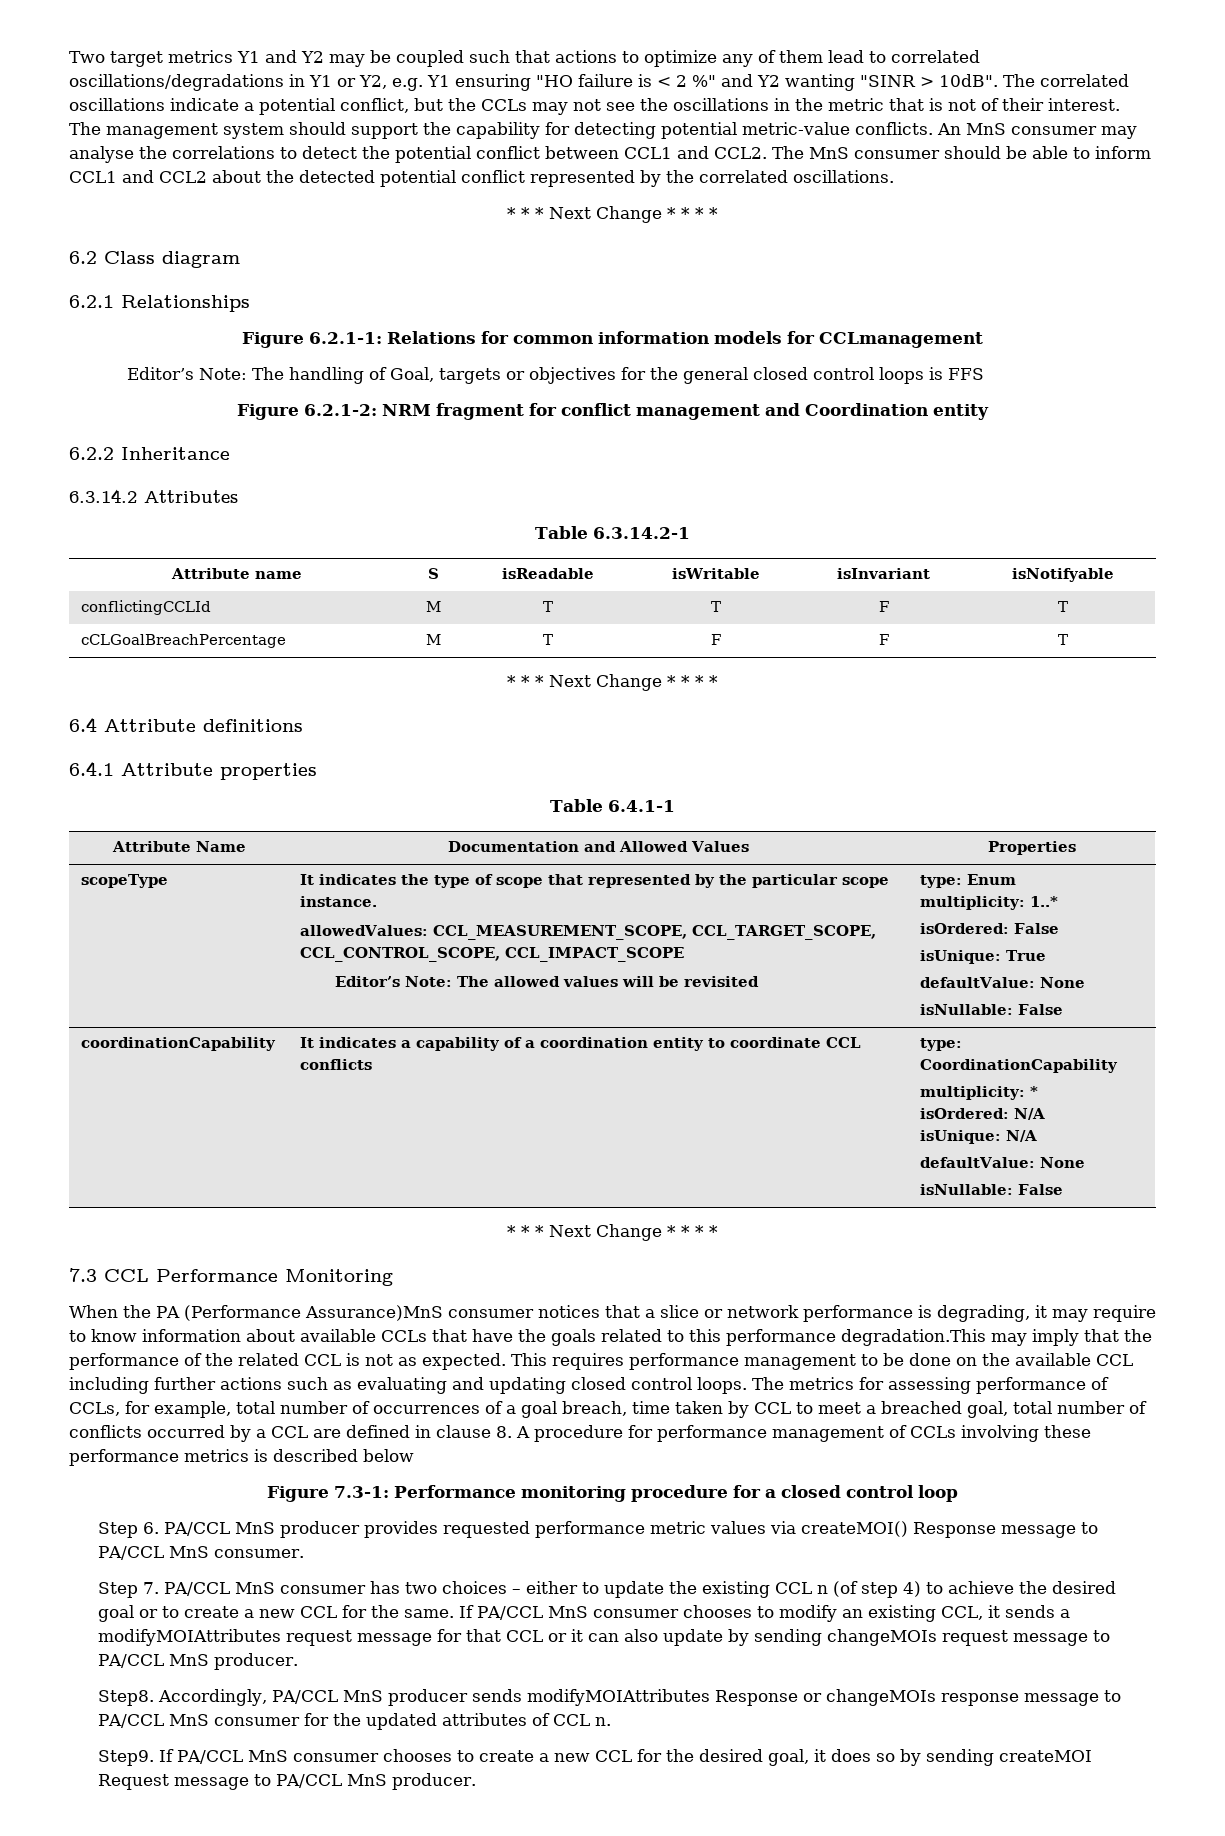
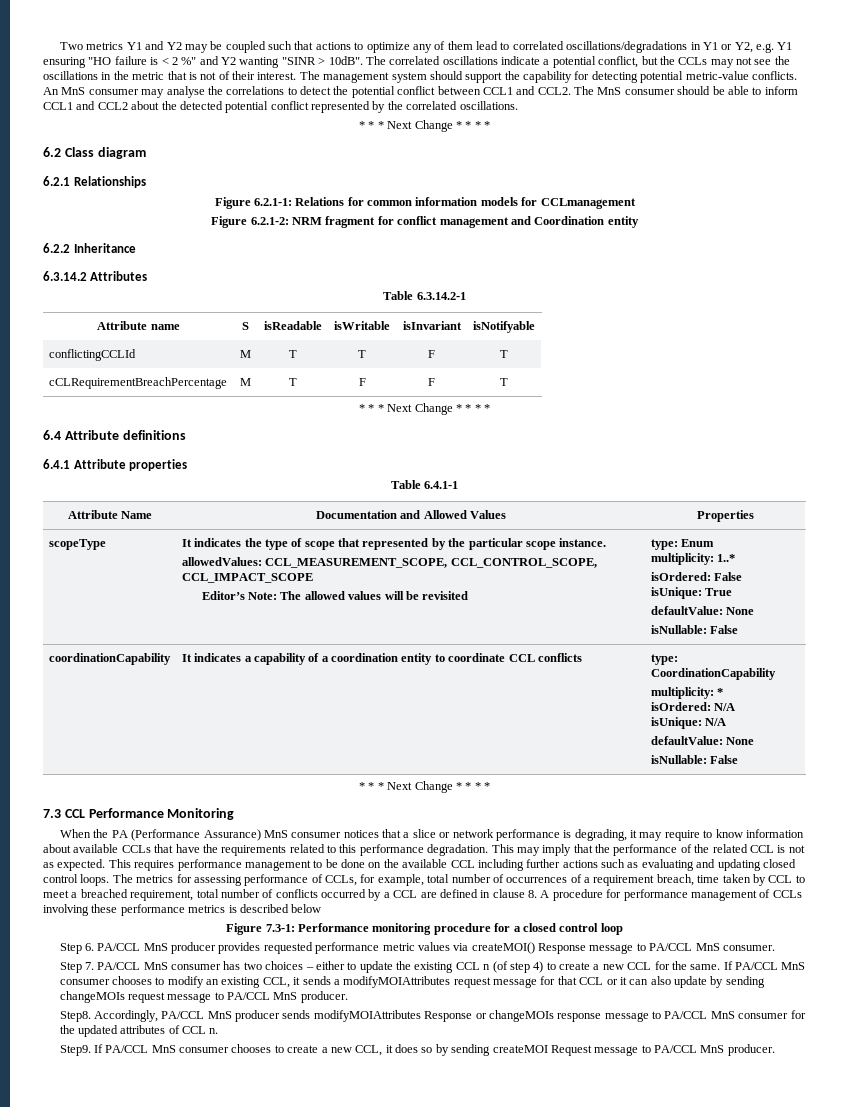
- Two target metrics Y1 and Y2 may be coupled such that actions to optimize any of them lead to correlated oscillations/degradations in Y1 or Y2, e.g. Y1 ensuring "HO failure is < 2 %" and Y2 wanting "SINR > 10dB".
+ Two metrics Y1 and Y2 may be coupled such that actions to optimize any of them lead to correlated oscillations/degradations in Y1 or Y2, e.g. Y1 ensuring "HO failure is < 2 %" and Y2 wanting "SINR > 10dB".
- Editor’s Note: The handling of Goal, targets or objectives for the general closed control loops is FFS
- cCLGoalBreachPercentage | M | T | F | F | T
+ cCLRequirementBreachPercentage | M | T | F | F | T
  scopeType | It indicates the type of scope that represented by the particular scope instance.
- allowedValues: CCL_MEASUREMENT_SCOPE, CCL_TARGET_SCOPE, CCL_CONTROL_SCOPE, CCL_IMPACT_SCOPE
+ allowedValues: CCL_MEASUREMENT_SCOPE, CCL_CONTROL_SCOPE, CCL_IMPACT_SCOPE
- When the PA (Performance Assurance)MnS consumer notices that a slice or network performance is degrading, it may require to know information about available CCLs that have the goals related to this performance degradation.This may imply that the performance of the related CCL is not as expected.
+ When the PA (Performance Assurance) MnS consumer notices that a slice or network performance is degrading, it may require to know information about available CCLs that have the requirements related to this performance degradation. This may imply that the performance of the related CCL is not as expected.
- The metrics for assessing performance of CCLs, for example, total number of occurrences of a goal breach, time taken by CCL to meet a breached goal, total number of conflicts occurred by a CCL are defined in clause 8. A procedure for performance management of CCLs involving these performance metrics is described below
+ The metrics for assessing performance of CCLs, for example, total number of occurrences of a requirement breach, time taken by CCL to meet a breached requirement, total number of conflicts occurred by a CCL are defined in clause 8. A procedure for performance management of CCLs involving these performance metrics is described below
- Step 7. PA/CCL MnS consumer has two choices – either to update the existing CCL n (of step 4) to achieve the desired goal or to create a new CCL for the same.
+ Step 7. PA/CCL MnS consumer has two choices – either to update the existing CCL n (of step 4) to create a new CCL for the same.
- If PA/CCL MnS consumer chooses to create a new CCL for the desired goal, it does so by sending createMOI Request message to PA/CCL MnS producer.
+ If PA/CCL MnS consumer chooses to create a new CCL, it does so by sending createMOI Request message to PA/CCL MnS producer.

